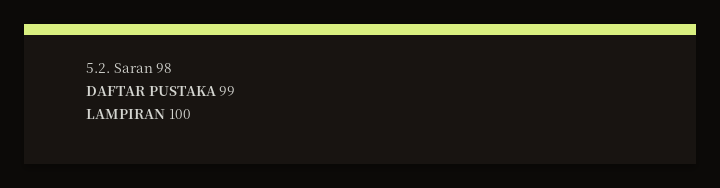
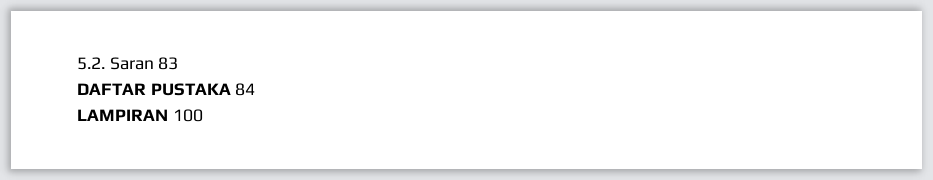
- 5.2. Saran 98
+ 5.2. Saran 83
- DAFTAR PUSTAKA 99
+ DAFTAR PUSTAKA 84

